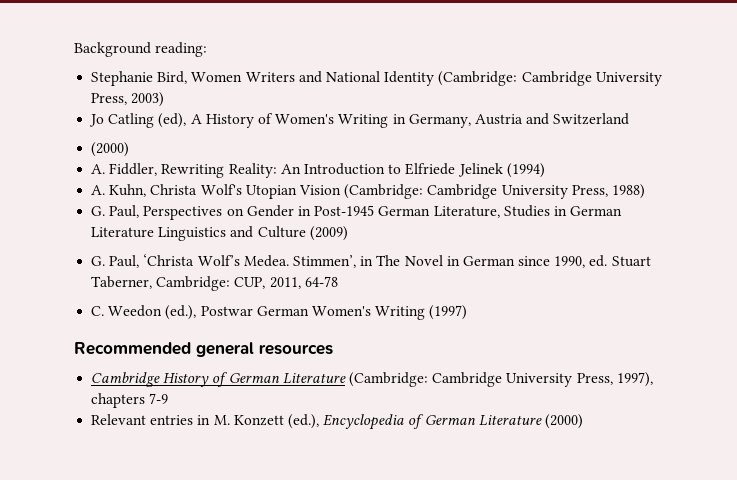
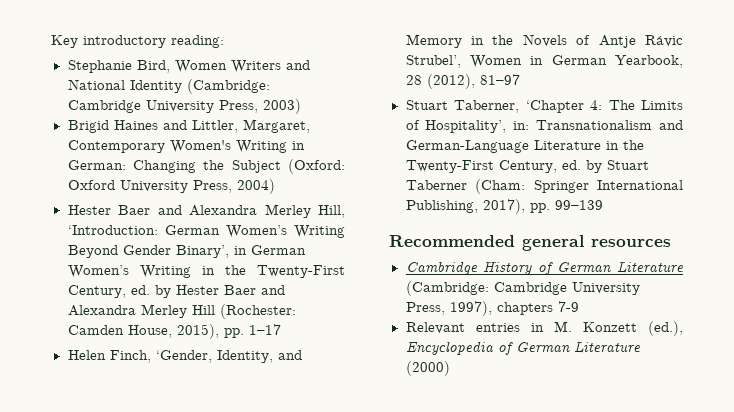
- Background reading:
+ Key introductory reading:
- Jo Catling (ed), A History of Women's Writing in Germany, Austria and Switzerland
- (2000)
- A. Fiddler, Rewriting Reality: An Introduction to Elfriede Jelinek (1994)
- A. Kuhn, Christa Wolf's Utopian Vision (Cambridge: Cambridge University Press, 1988)
- G. Paul, Perspectives on Gender in Post-1945 German Literature, Studies in German Literature Linguistics and Culture (2009)
- G. Paul, ‘Christa Wolf’s Medea. Stimmen’, in The Novel in German since 1990, ed. Stuart Taberner, Cambridge: CUP, 2011, 64-78
- C. Weedon (ed.), Postwar German Women's Writing (1997)
+ Brigid Haines and Littler, Margaret, Contemporary Women's Writing in German: Changing the Subject (Oxford: Oxford University Press, 2004)
+ Hester Baer and Alexandra Merley Hill, ‘Introduction: German Women’s Writing Beyond Gender Binary’, in German Women’s Writing in the Twenty-First Century, ed. by Hester Baer and Alexandra Merley Hill (Rochester: Camden House, 2015), pp. 1–17
+ Helen Finch, ‘Gender, Identity, and Memory in the Novels of Antje Rávic Strubel’, Women in German Yearbook, 28 (2012), 81–97
+ Stuart Taberner, ‘Chapter 4: The Limits of Hospitality’, in: Transnationalism and German-Language Literature in the Twenty-First Century, ed. by Stuart Taberner (Cham: Springer International Publishing, 2017), pp. 99–139

